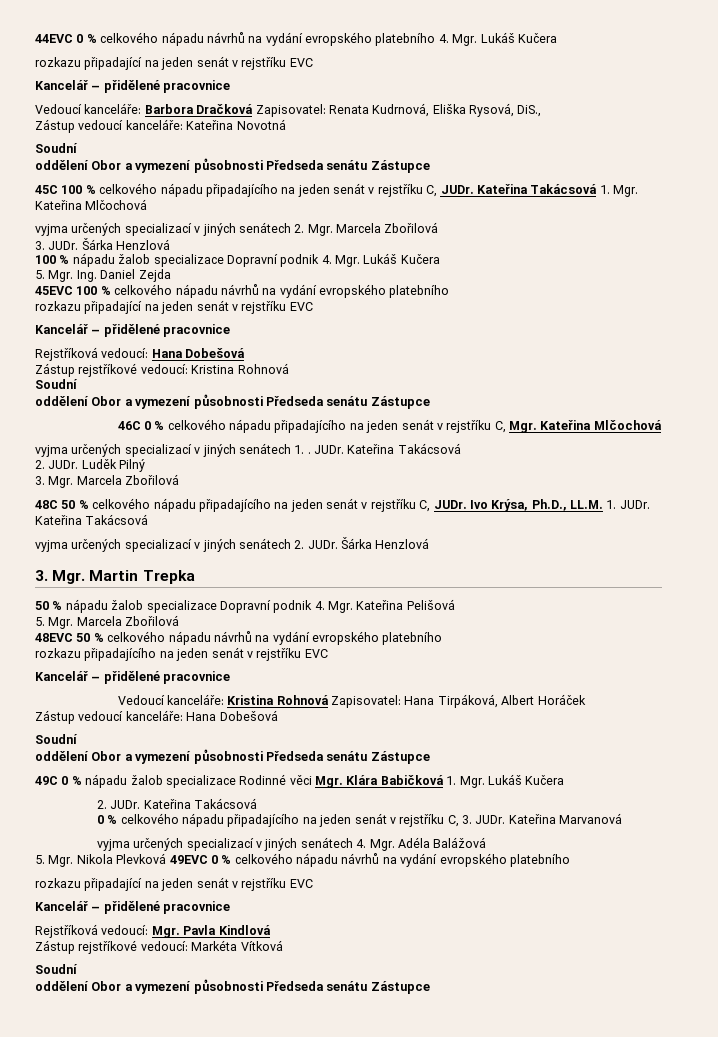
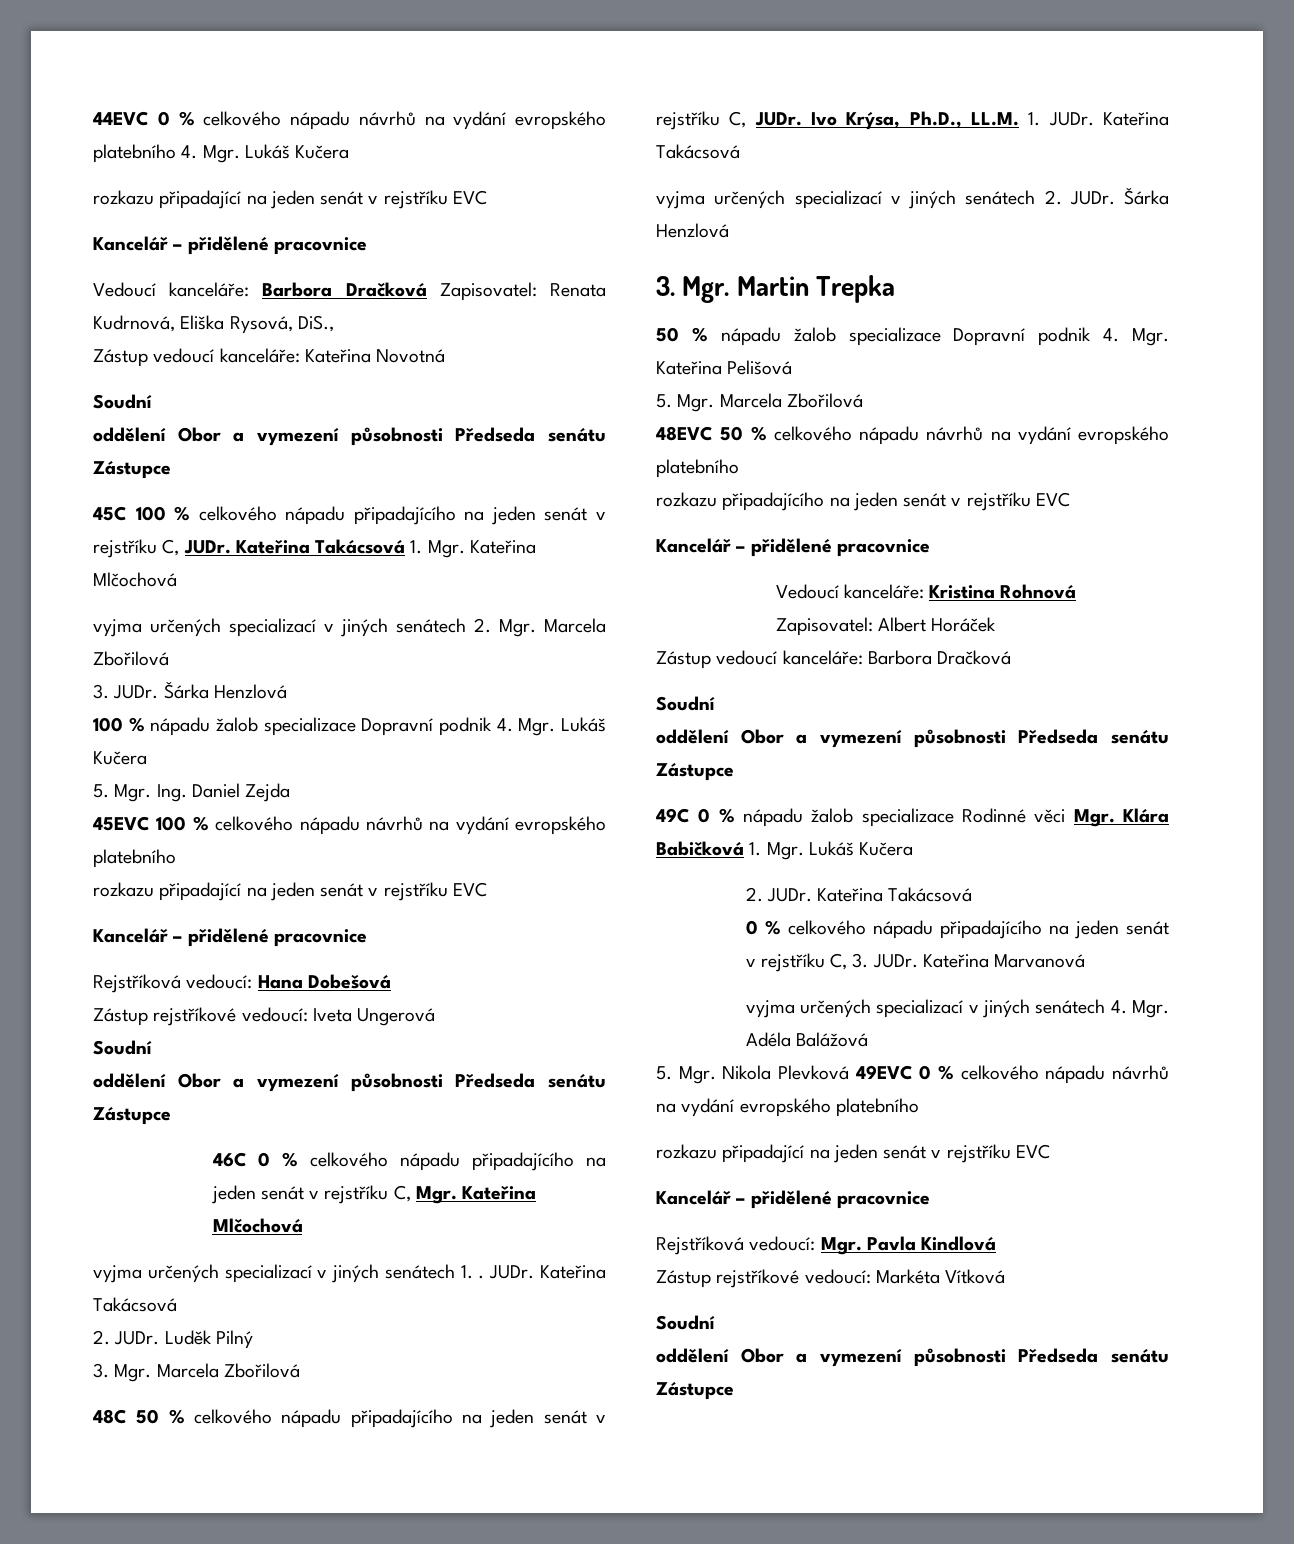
- Zástup rejstříkové vedoucí: Kristina Rohnová
+ Zástup rejstříkové vedoucí: Iveta Ungerová
- Vedoucí kanceláře: Kristina Rohnová Zapisovatel: Hana Tirpáková, Albert Horáček
+ Vedoucí kanceláře: Kristina Rohnová Zapisovatel: Albert Horáček
- Zástup vedoucí kanceláře: Hana Dobešová
+ Zástup vedoucí kanceláře: Barbora Dračková

